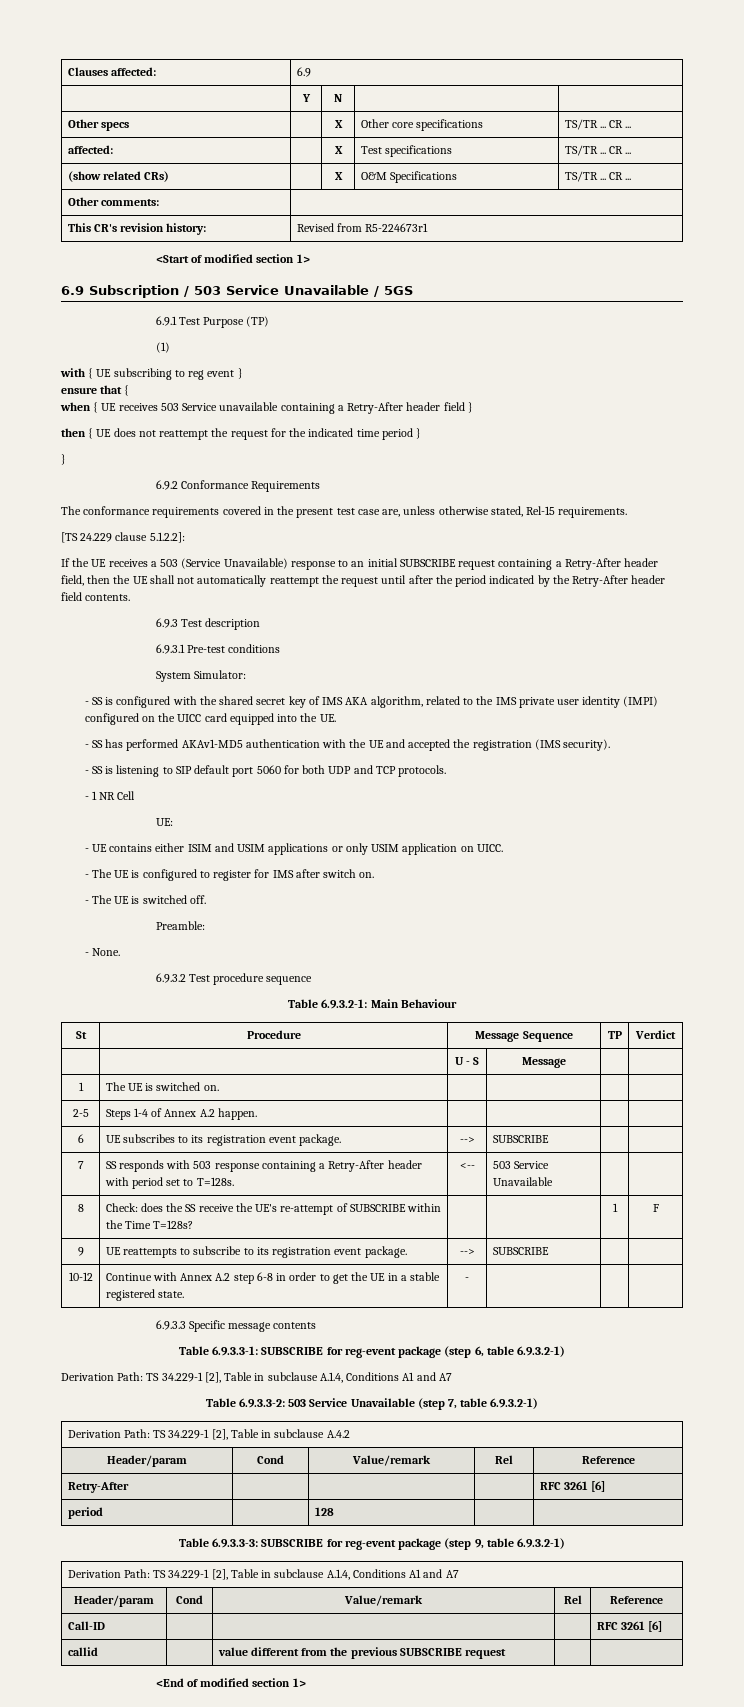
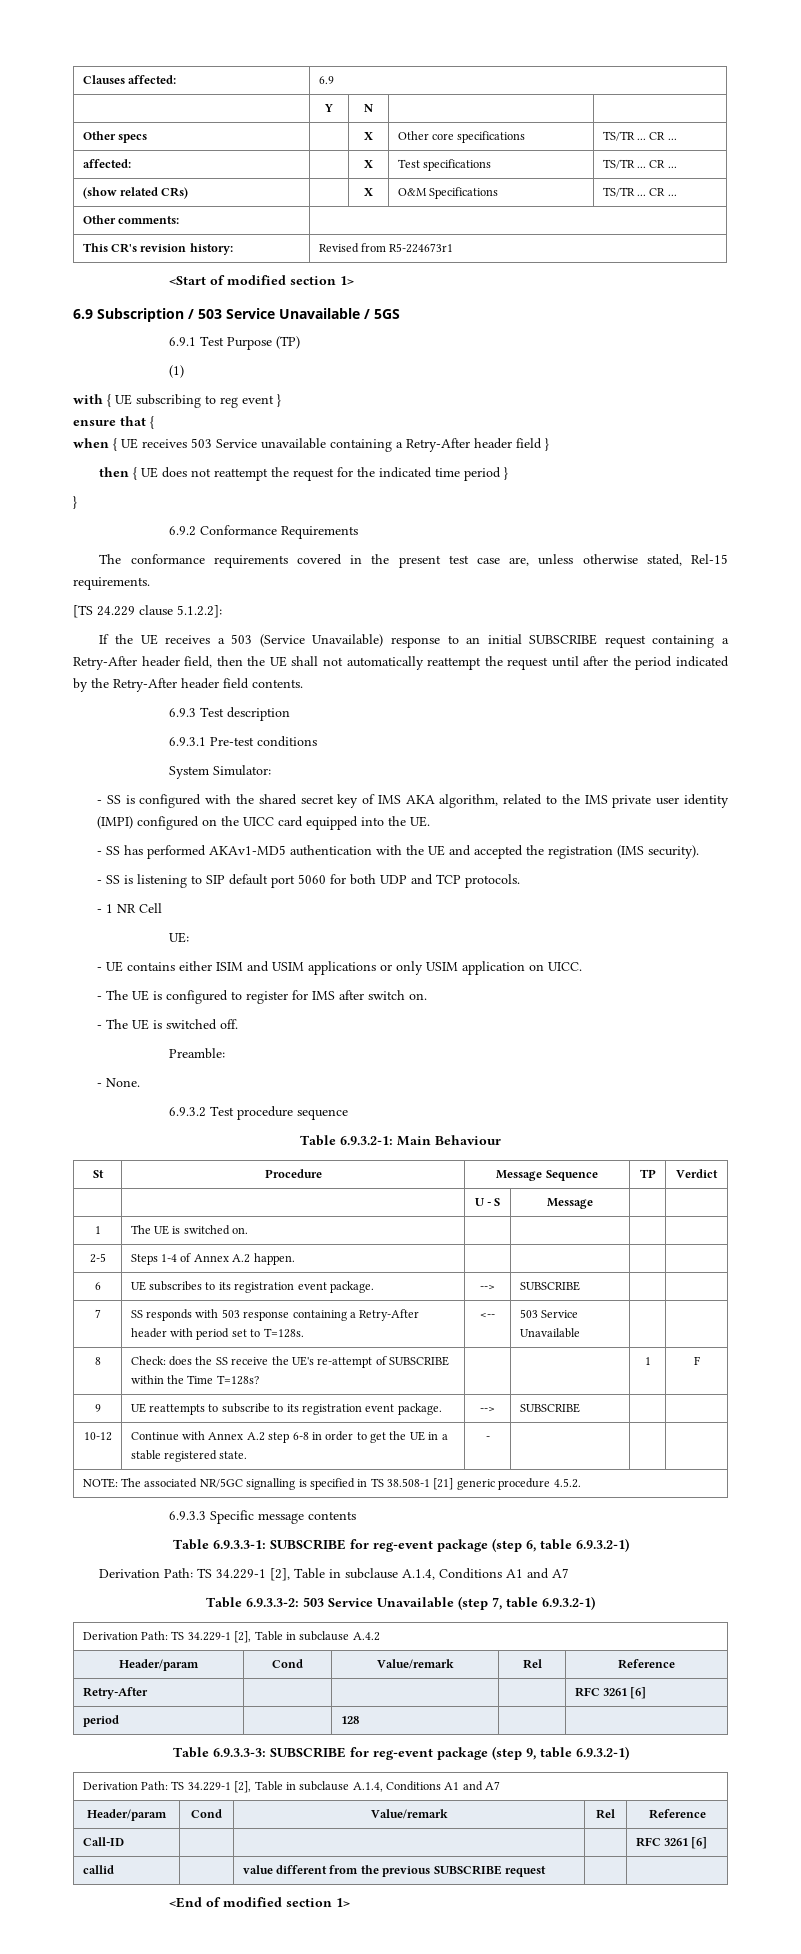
+ NOTE: The associated NR/5GC signalling is specified in TS 38.508-1 [21] generic procedure 4.5.2.

